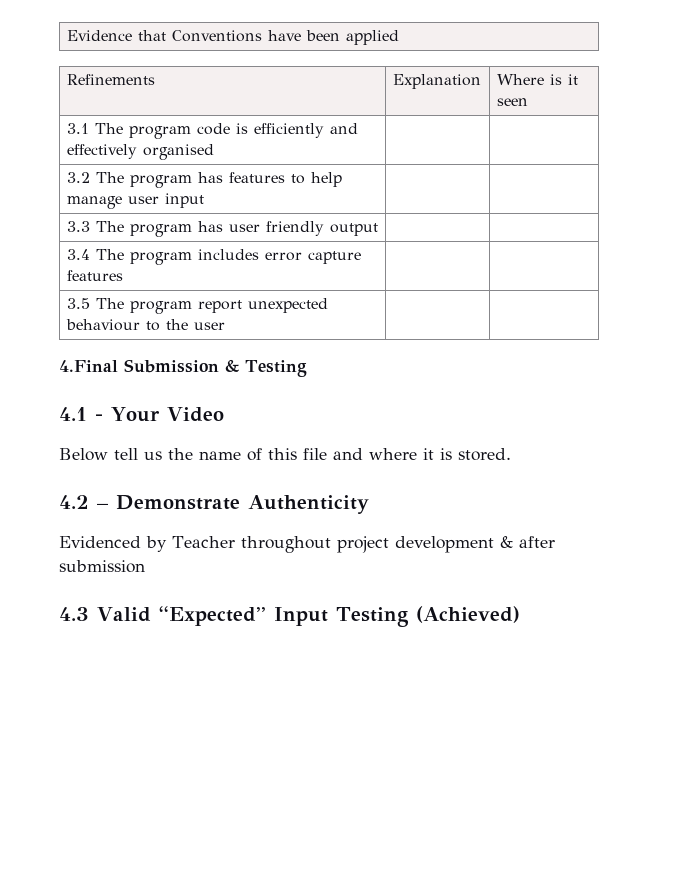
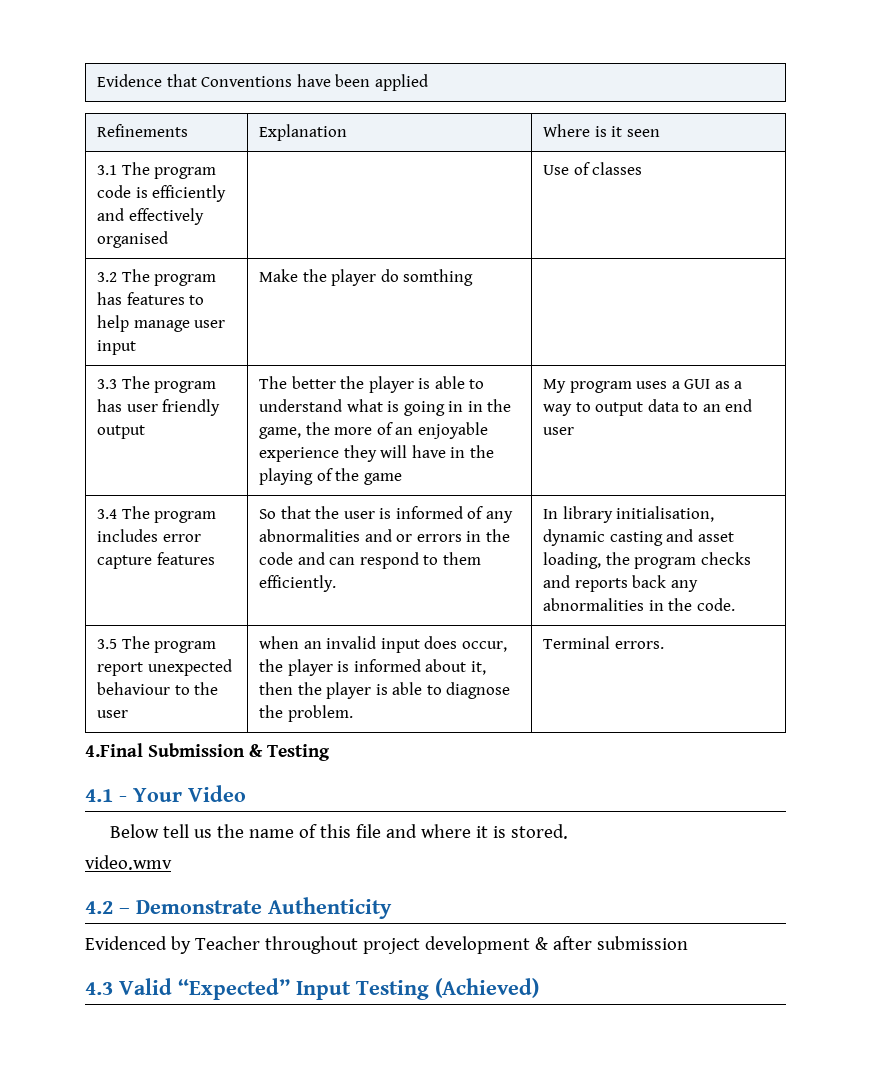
- 3.1 The program code is efficiently and effectively organised | |
+ 3.1 The program code is efficiently and effectively organised | | Use of classes
- 3.2 The program has features to help manage user input | |
+ 3.2 The program has features to help manage user input | Make the player do somthing |
+ The better the player is able to understand what is going in in the game, the more of an enjoyable experience they will have in the playing of the game | My program uses a GUI as a way to output data to an end user
+ So that the user is informed of any abnormalities and or errors in the code and can respond to them efficiently. | In library initialisation, dynamic casting and asset loading, the program checks and reports back any abnormalities in the code.
- 3.5 The program report unexpected behaviour to the user | |
+ 3.5 The program report unexpected behaviour to the user | when an invalid input does occur, the player is informed about it, then the player is able to diagnose the problem. | Terminal errors.
+ video.wmv

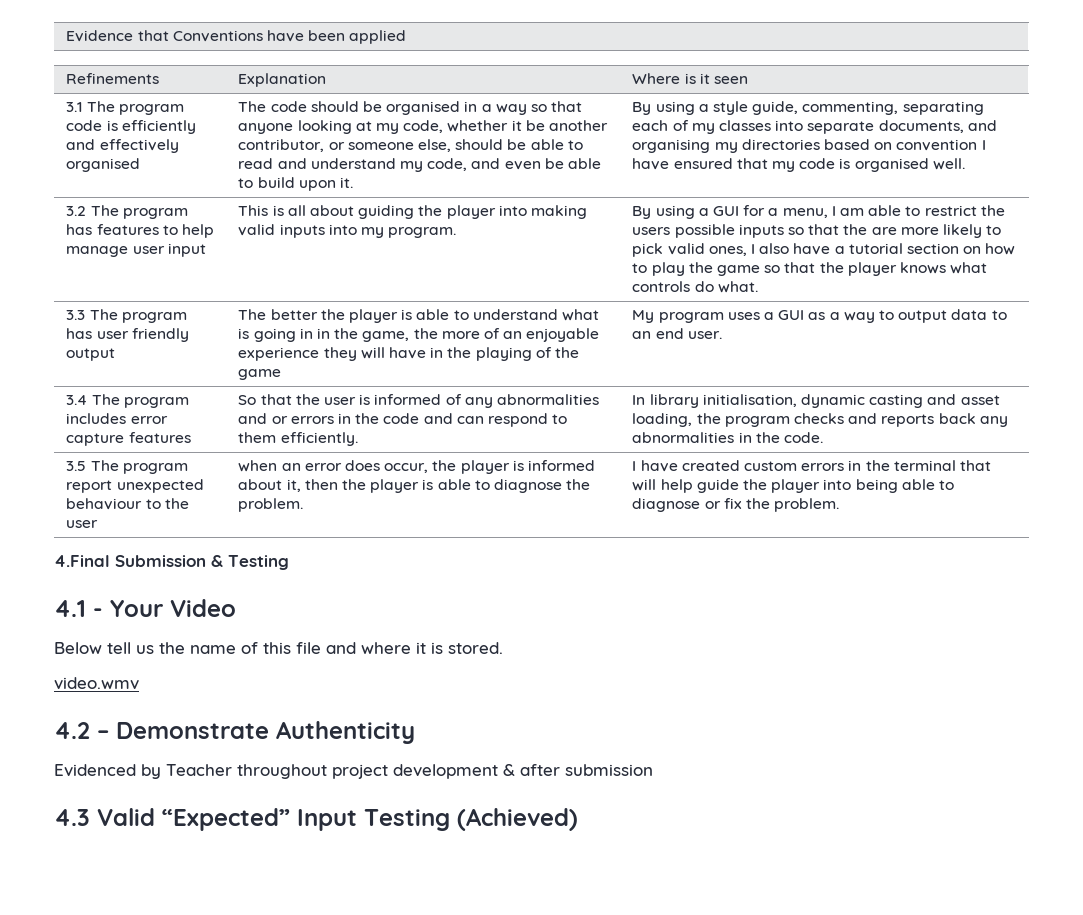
- Use of classes
+ The code should be organised in a way so that anyone looking at my code, whether it be another contributor, or someone else, should be able to read and understand my code, and even be able to build upon it. | By using a style guide, commenting, separating each of my classes into separate documents, and organising my directories based on convention I have ensured that my code is organised well.
- Make the player do somthing
+ This is all about guiding the player into making valid inputs into my program. | By using a GUI for a menu, I am able to restrict the users possible inputs so that the are more likely to pick valid ones, I also have a tutorial section on how to play the game so that the player knows what controls do what.
- My program uses a GUI as a way to output data to an end user
+ My program uses a GUI as a way to output data to an end user.
- when an invalid input does occur, the player is informed about it, then the player is able to diagnose the problem.
+ when an error does occur, the player is informed about it, then the player is able to diagnose the problem.
- Terminal errors.
+ I have created custom errors in the terminal that will help guide the player into being able to diagnose or fix the problem.

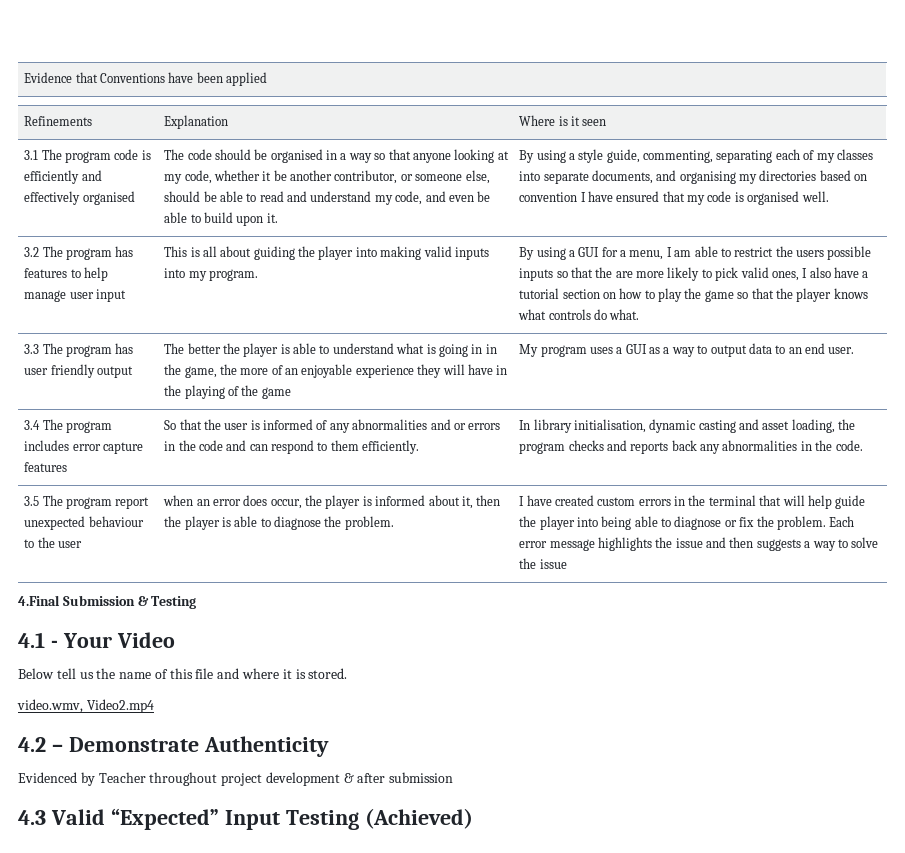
+ Each error message highlights the issue and then suggests a way to solve the issue
- video.wmv
+ video.wmv, Video2.mp4

